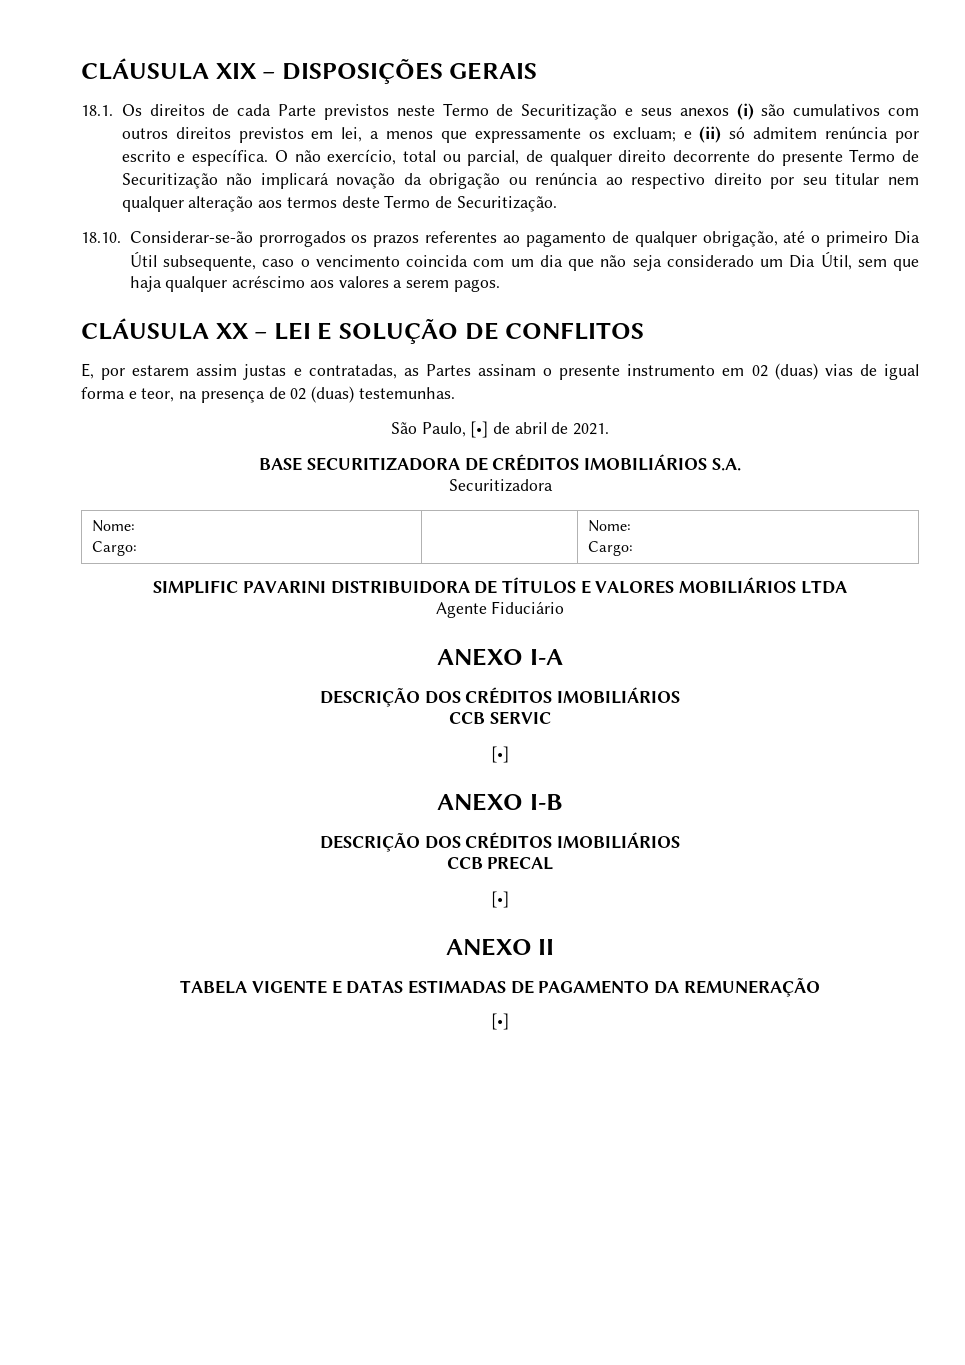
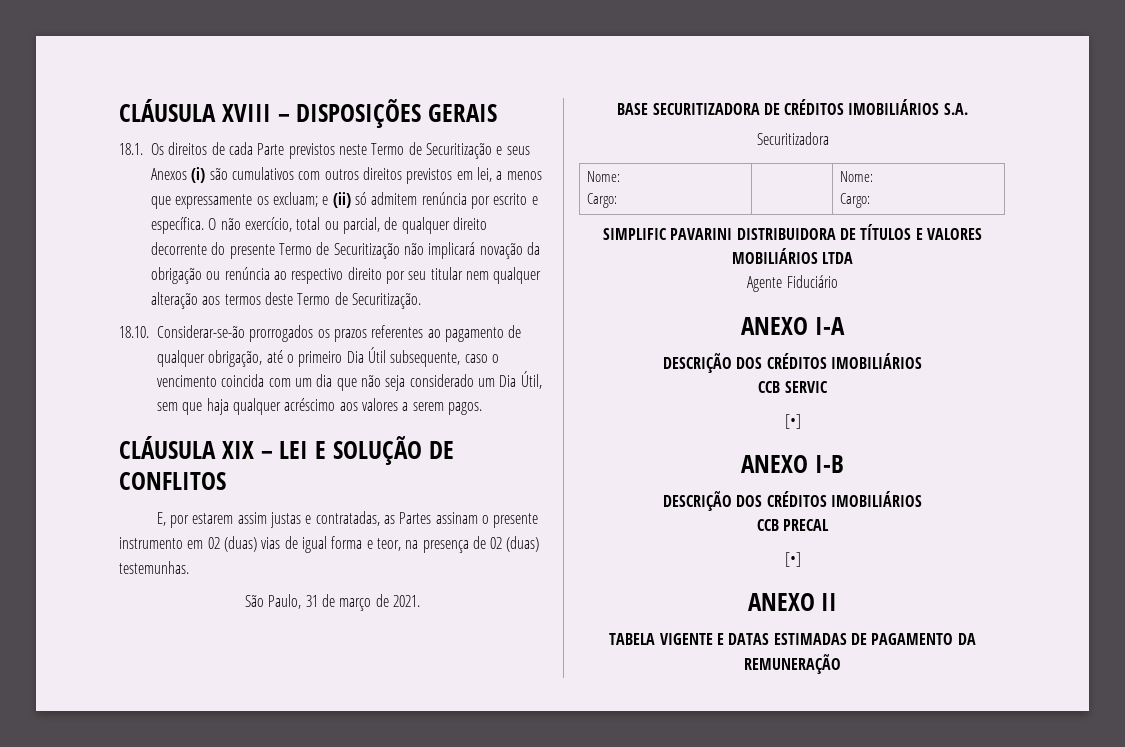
- CLÁUSULA XIX – DISPOSIÇÕES GERAIS
+ CLÁUSULA XVIII – DISPOSIÇÕES GERAIS
- 18.1. Os direitos de cada Parte previstos neste Termo de Securitização e seus anexos (i) são cumulativos com outros direitos previstos em lei, a menos que expressamente os excluam; e (ii) só admitem renúncia por escrito e específica.
+ 18.1. Os direitos de cada Parte previstos neste Termo de Securitização e seus Anexos (i) são cumulativos com outros direitos previstos em lei, a menos que expressamente os excluam; e (ii) só admitem renúncia por escrito e específica.
- CLÁUSULA XX – LEI E SOLUÇÃO DE CONFLITOS
+ CLÁUSULA XIX – LEI E SOLUÇÃO DE CONFLITOS
- São Paulo, [•] de abril de 2021.
+ São Paulo, 31 de março de 2021.
  TABELA VIGENTE E DATAS ESTIMADAS DE PAGAMENTO DA REMUNERAÇÃO
- [•]

